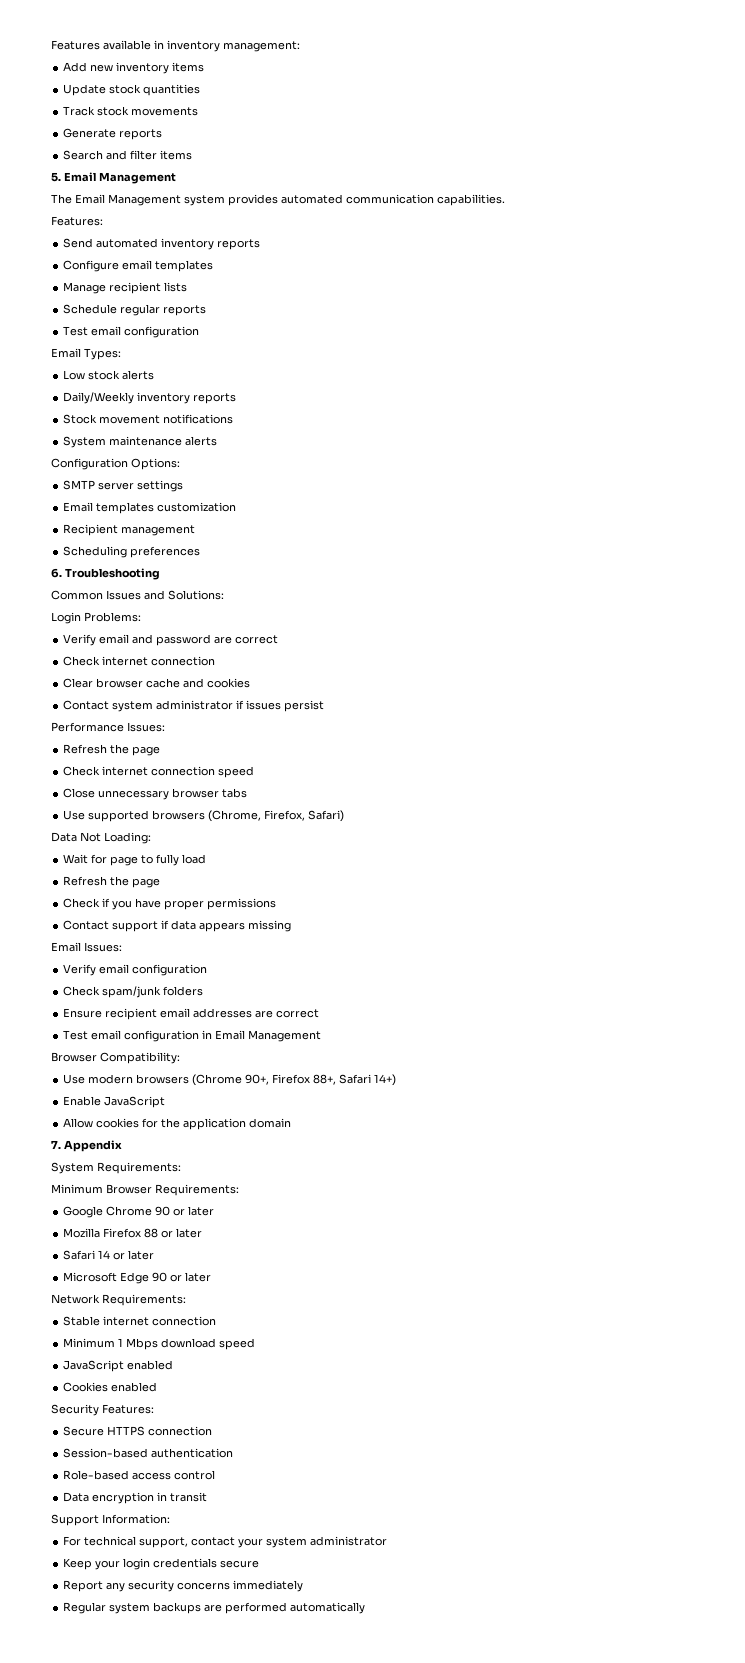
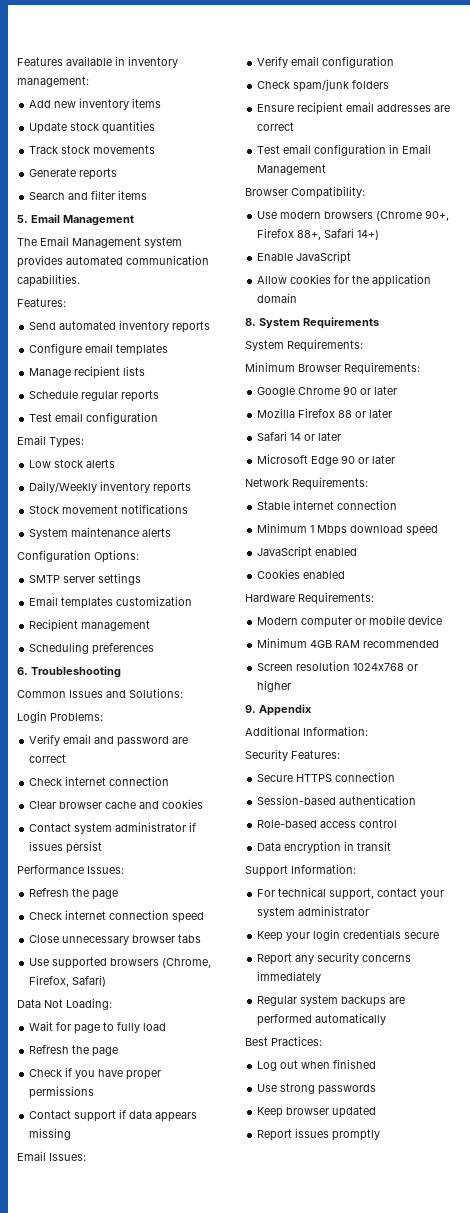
- 7. Appendix
+ 8. System Requirements
+ Hardware Requirements:
+ Modern computer or mobile device
+ Minimum 4GB RAM recommended
+ Screen resolution 1024x768 or higher
+ 9. Appendix
+ Additional Information:
+ Best Practices:
+ Log out when finished
+ Use strong passwords
+ Keep browser updated
+ Report issues promptly

